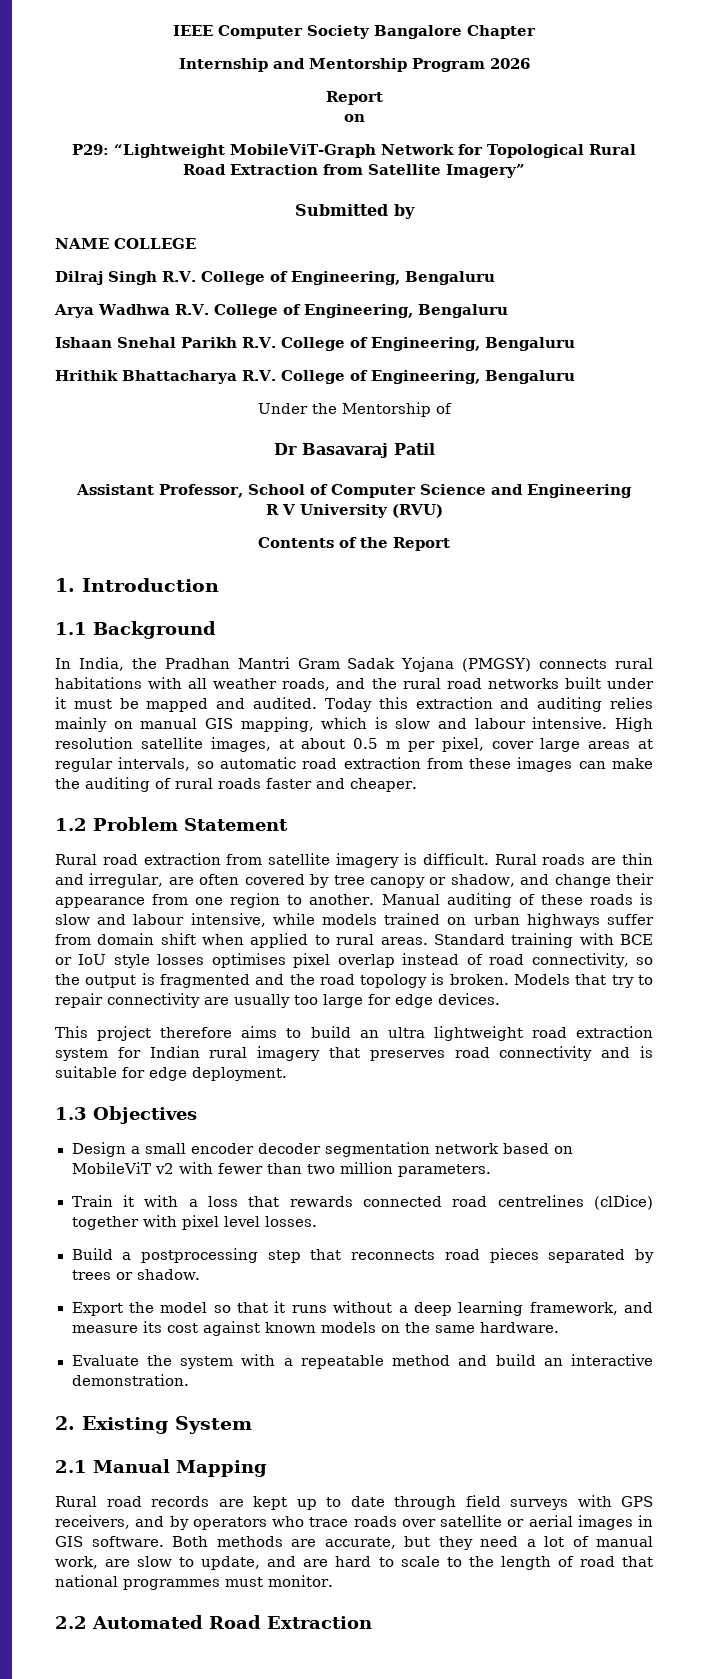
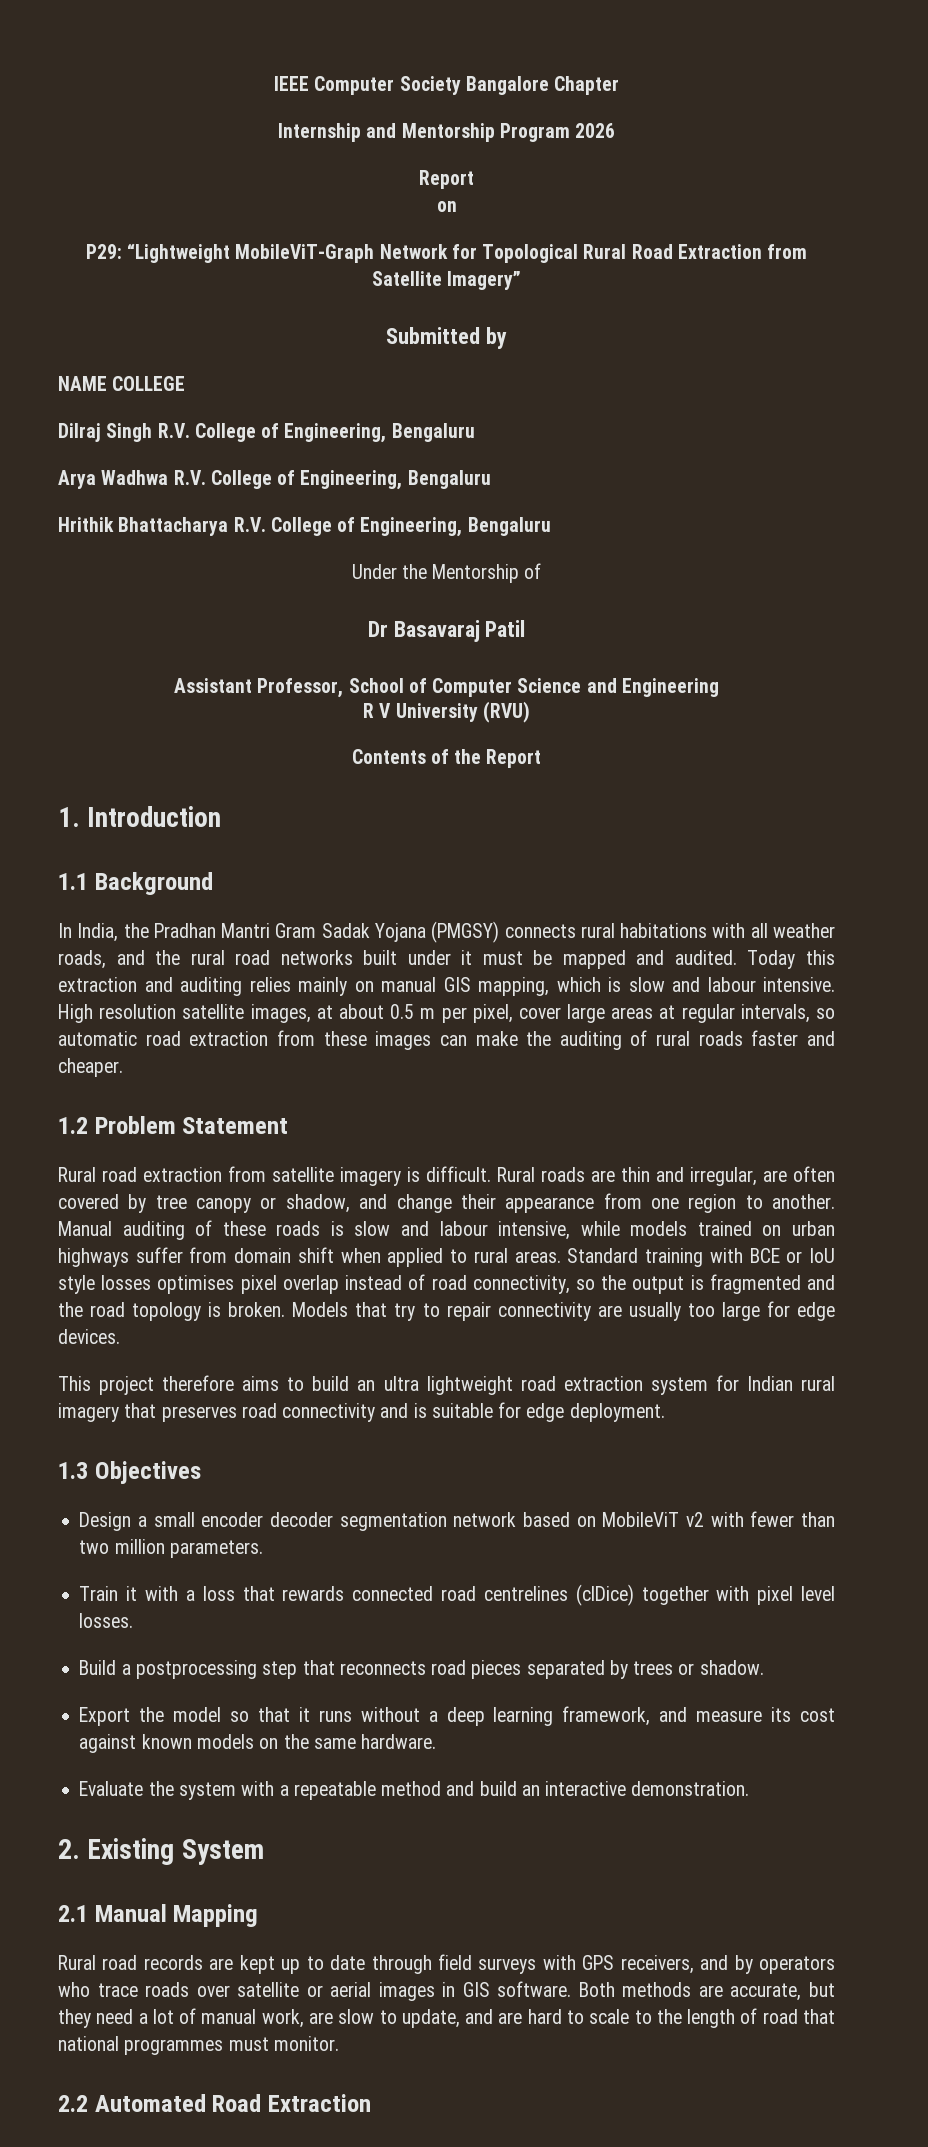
- Ishaan Snehal Parikh R.V. College of Engineering, Bengaluru

